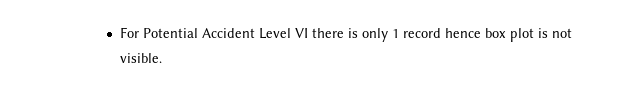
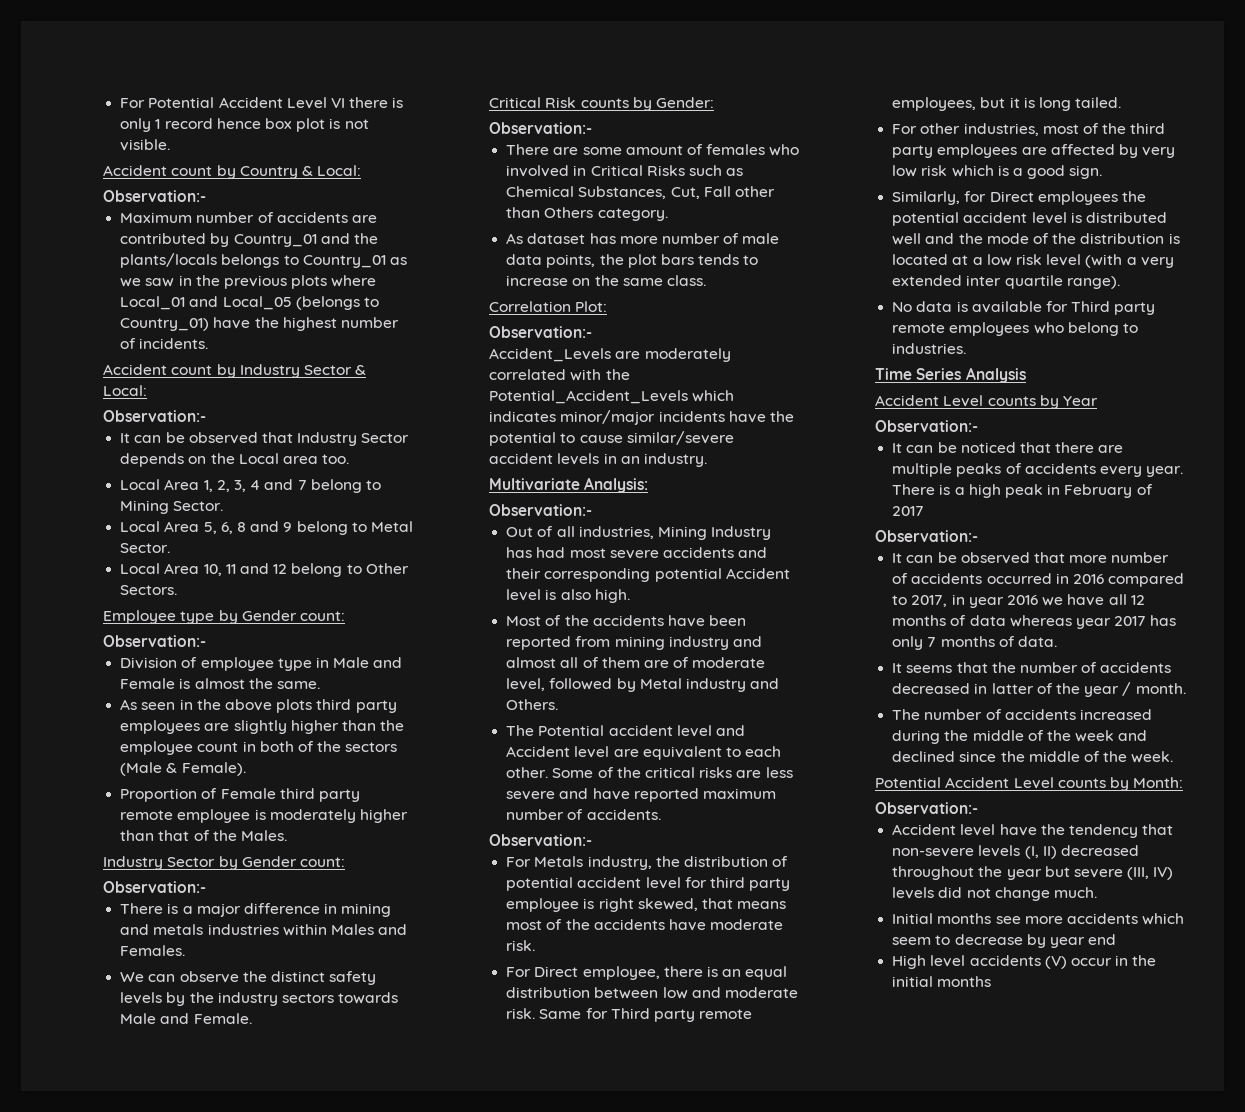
+ Accident count by Country & Local:
+ Observation:-
+ Maximum number of accidents are contributed by Country_01 and the plants/locals belongs to Country_01 as we saw in the previous plots where Local_01 and Local_05 (belongs to Country_01) have the highest number of incidents.
+ Accident count by Industry Sector & Local:
+ Observation:-
+ It can be observed that Industry Sector depends on the Local area too.
+ Local Area 1, 2, 3, 4 and 7 belong to Mining Sector.
+ Local Area 5, 6, 8 and 9 belong to Metal Sector.
+ Local Area 10, 11 and 12 belong to Other Sectors.
+ Employee type by Gender count:
+ Observation:-
+ Division of employee type in Male and Female is almost the same.
+ As seen in the above plots third party employees are slightly higher than the employee count in both of the sectors (Male & Female).
+ Proportion of Female third party remote employee is moderately higher than that of the Males.
+ Industry Sector by Gender count:
+ Observation:-
+ There is a major difference in mining and metals industries within Males and Females.
+ We can observe the distinct safety levels by the industry sectors towards Male and Female.
+ Critical Risk counts by Gender:
+ Observation:-
+ There are some amount of females who involved in Critical Risks such as Chemical Substances, Cut, Fall other than Others category.
+ As dataset has more number of male data points, the plot bars tends to increase on the same class.
+ Correlation Plot:
+ Observation:-
+ Accident_Levels are moderately correlated with the Potential_Accident_Levels which indicates minor/major incidents have the potential to cause similar/severe accident levels in an industry.
+ Multivariate Analysis:
+ Observation:-
+ Out of all industries, Mining Industry has had most severe accidents and their corresponding potential Accident level is also high.
+ Most of the accidents have been reported from mining industry and almost all of them are of moderate level, followed by Metal industry and Others.
+ The Potential accident level and Accident level are equivalent to each other. Some of the critical risks are less severe and have reported maximum number of accidents.
+ Observation:-
+ For Metals industry, the distribution of potential accident level for third party employee is right skewed, that means most of the accidents have moderate risk.
+ For Direct employee, there is an equal distribution between low and moderate risk. Same for Third party remote employees, but it is long tailed.
+ For other industries, most of the third party employees are affected by very low risk which is a good sign.
+ Similarly, for Direct employees the potential accident level is distributed well and the mode of the distribution is located at a low risk level (with a very extended inter quartile range).
+ No data is available for Third party remote employees who belong to industries.
+ Time Series Analysis
+ Accident Level counts by Year
+ Observation:-
+ It can be noticed that there are multiple peaks of accidents every year. There is a high peak in February of 2017
+ Observation:-
+ It can be observed that more number of accidents occurred in 2016 compared to 2017, in year 2016 we have all 12 months of data whereas year 2017 has only 7 months of data.
+ It seems that the number of accidents decreased in latter of the year / month.
+ The number of accidents increased during the middle of the week and declined since the middle of the week.
+ Potential Accident Level counts by Month:
+ Observation:-
+ Accident level have the tendency that non-severe levels (I, II) decreased throughout the year but severe (III, IV) levels did not change much.
+ Initial months see more accidents which seem to decrease by year end
+ High level accidents (V) occur in the initial months

